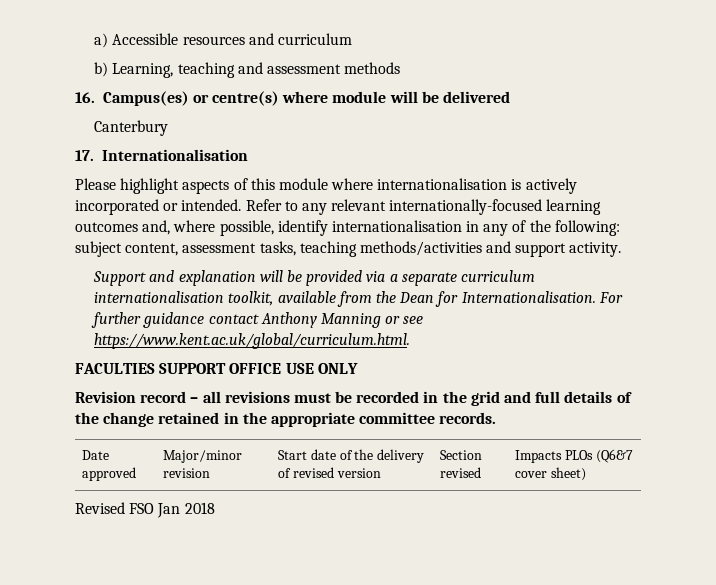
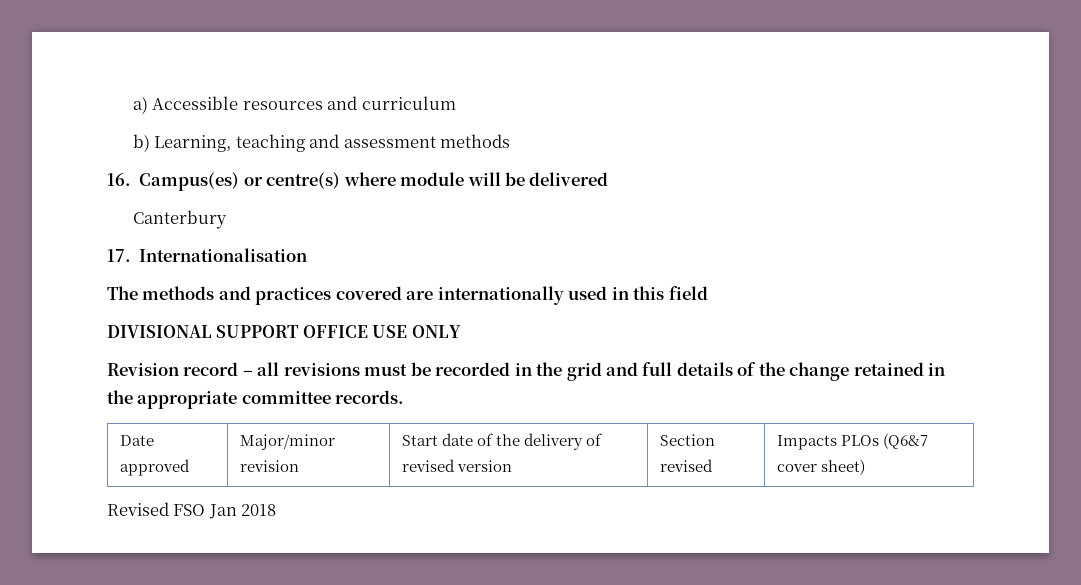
- Please highlight aspects of this module where internationalisation is actively incorporated or intended. Refer to any relevant internationally-focused learning outcomes and, where possible, identify internationalisation in any of the following: subject content, assessment tasks, teaching methods/activities and support activity.
- Support and explanation will be provided via a separate curriculum internationalisation toolkit, available from the Dean for Internationalisation. For further guidance contact Anthony Manning or see https://www.kent.ac.uk/global/curriculum.html.
- FACULTIES SUPPORT OFFICE USE ONLY
+ The methods and practices covered are internationally used in this field
+ DIVISIONAL SUPPORT OFFICE USE ONLY

